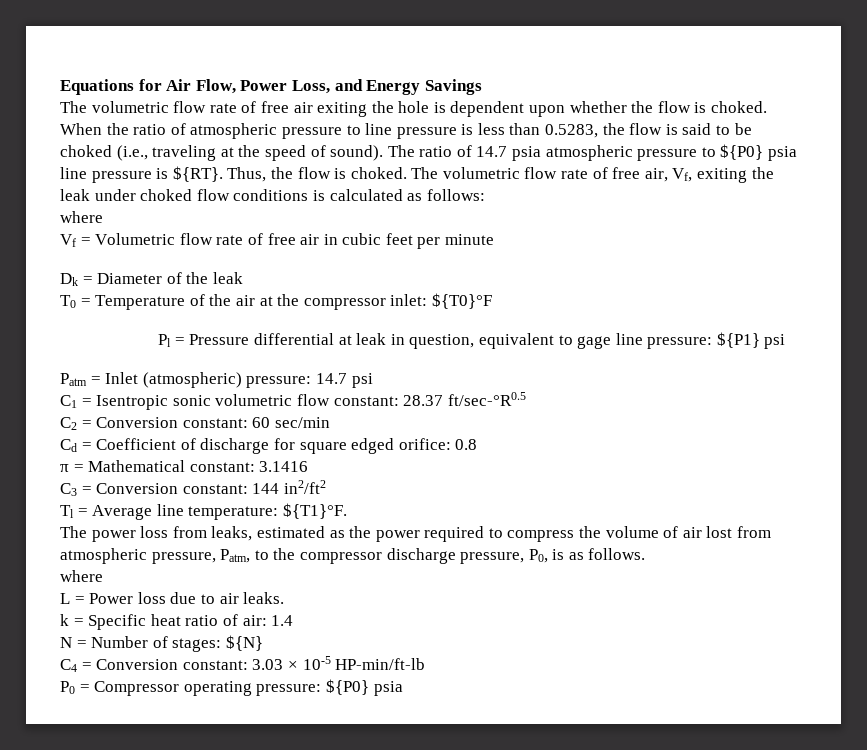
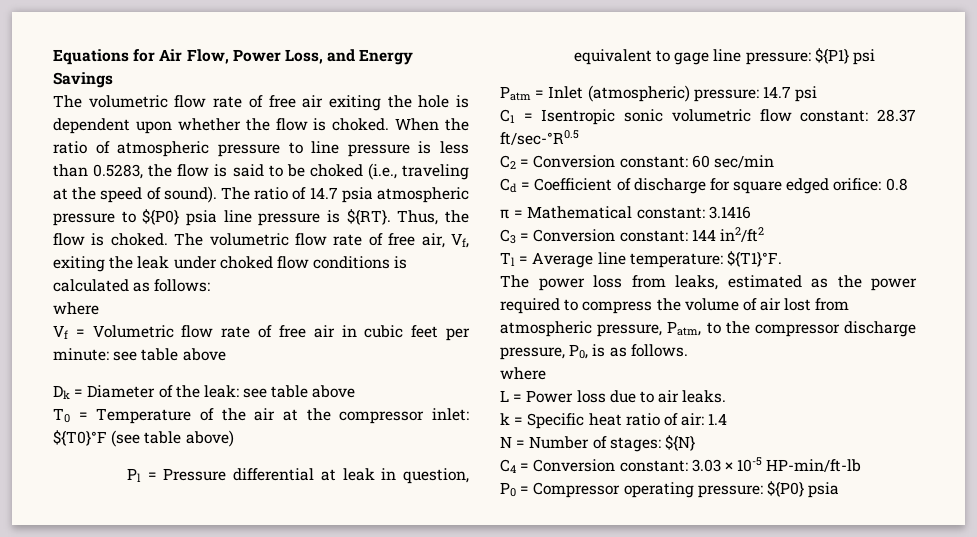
- Vf = Volumetric flow rate of free air in cubic feet per minute
+ Vf = Volumetric flow rate of free air in cubic feet per minute: see table above
- Dk = Diameter of the leak
+ Dk = Diameter of the leak: see table above
- T0 = Temperature of the air at the compressor inlet: ${T0}°F
+ T0 = Temperature of the air at the compressor inlet: ${T0}°F (see table above)

